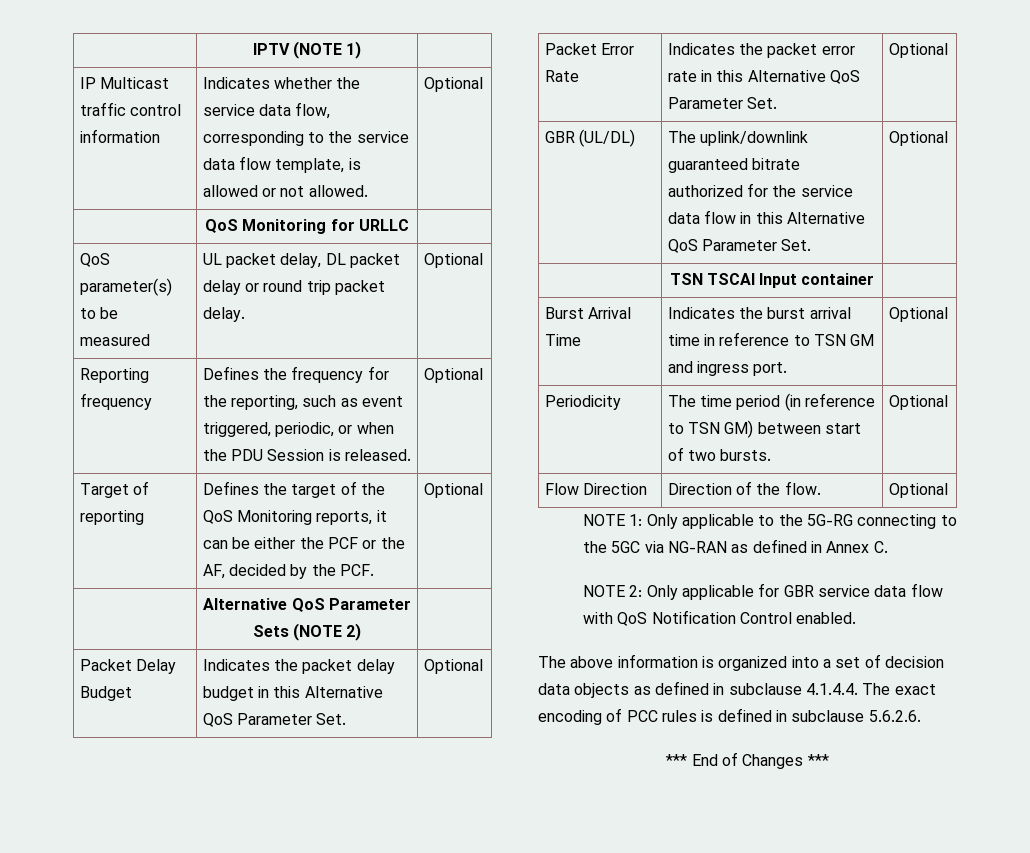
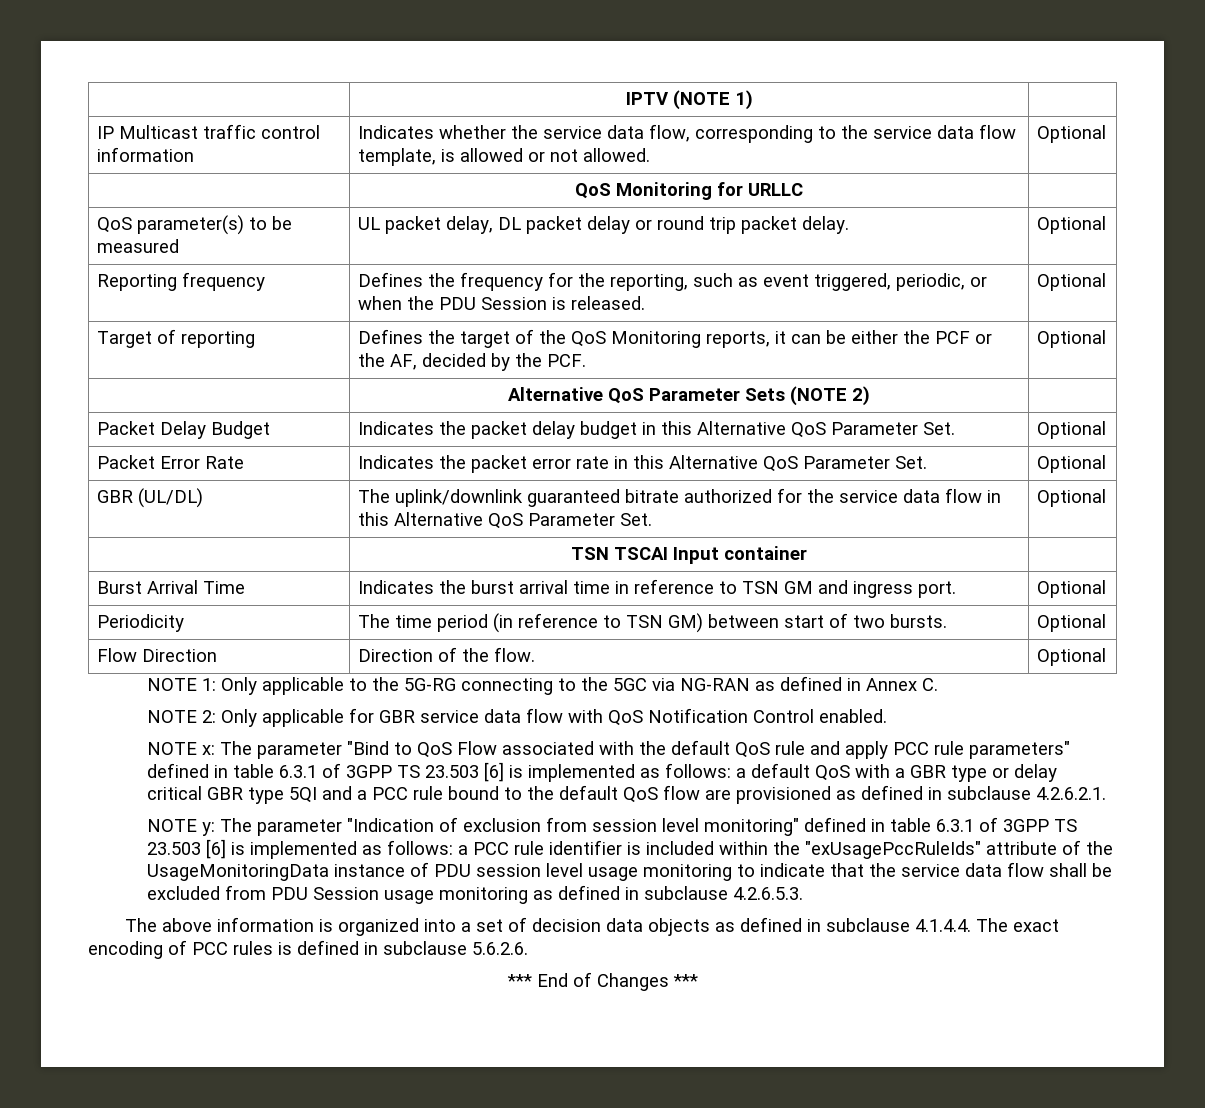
+ NOTE x: The parameter "Bind to QoS Flow associated with the default QoS rule and apply PCC rule parameters" defined in table 6.3.1 of 3GPP TS 23.503 [6] is implemented as follows: a default QoS with a GBR type or delay critical GBR type 5QI and a PCC rule bound to the default QoS flow are provisioned as defined in subclause 4.2.6.2.1.
+ NOTE y: The parameter "Indication of exclusion from session level monitoring" defined in table 6.3.1 of 3GPP TS 23.503 [6] is implemented as follows: a PCC rule identifier is included within the "exUsagePccRuleIds" attribute of the UsageMonitoringData instance of PDU session level usage monitoring to indicate that the service data flow shall be excluded from PDU Session usage monitoring as defined in subclause 4.2.6.5.3.

